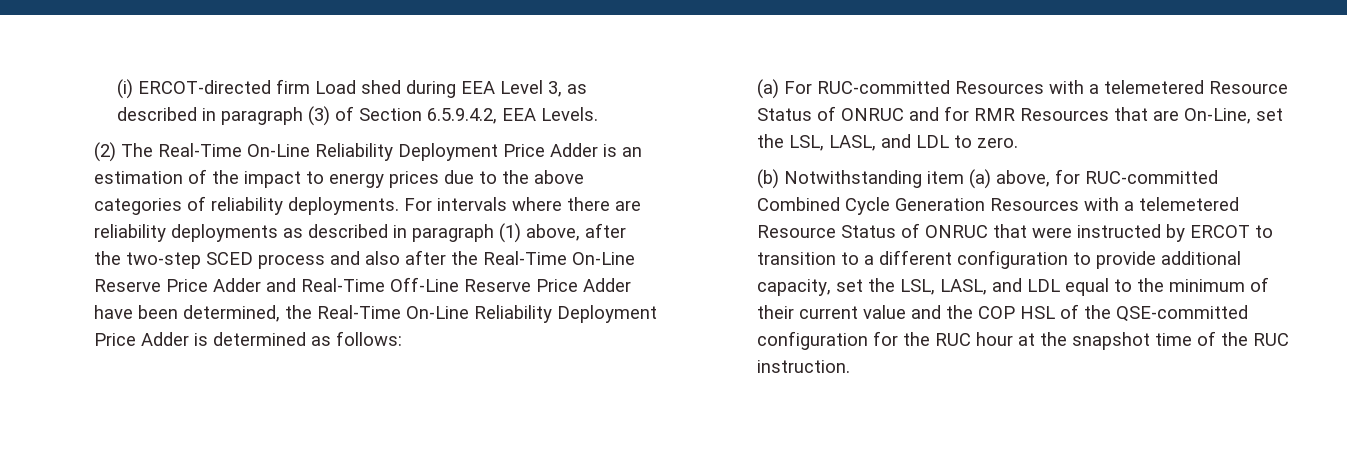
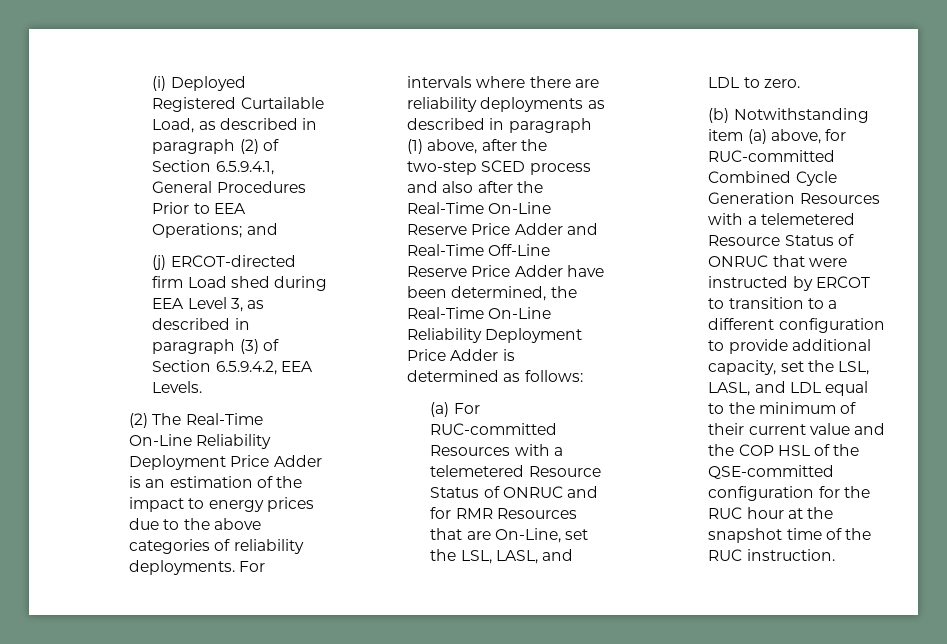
- (i) ERCOT-directed firm Load shed during EEA Level 3, as described in paragraph (3) of Section 6.5.9.4.2, EEA Levels.
+ (i) Deployed Registered Curtailable Load, as described in paragraph (2) of Section 6.5.9.4.1, General Procedures Prior to EEA Operations; and
+ (j) ERCOT-directed firm Load shed during EEA Level 3, as described in paragraph (3) of Section 6.5.9.4.2, EEA Levels.

